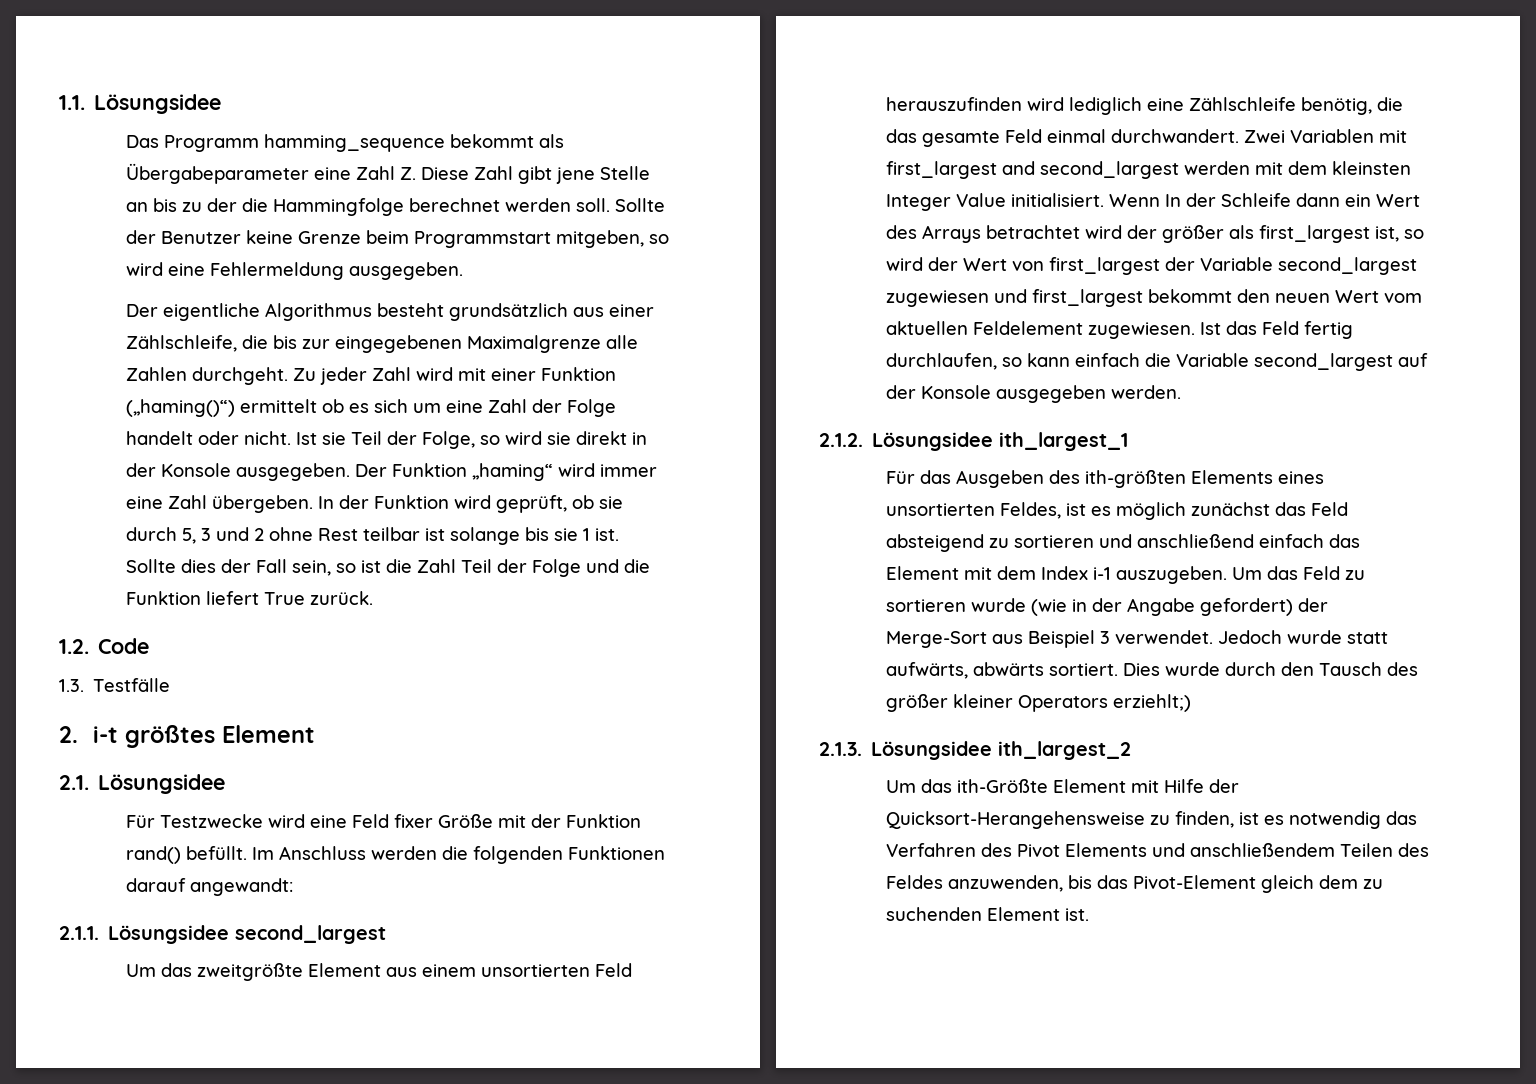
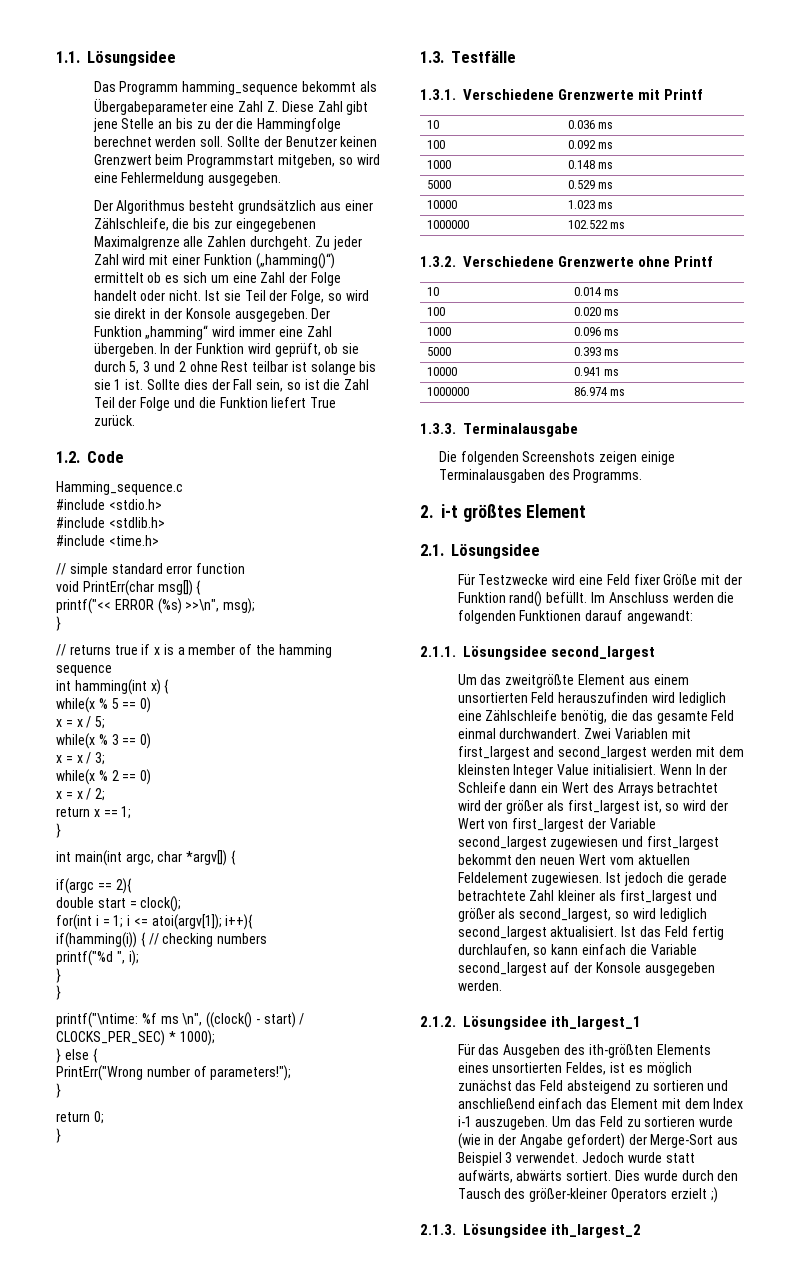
- Sollte der Benutzer keine Grenze beim Programmstart mitgeben, so wird eine Fehlermeldung ausgegeben.
+ Sollte der Benutzer keinen Grenzwert beim Programmstart mitgeben, so wird eine Fehlermeldung ausgegeben.
- Der eigentliche Algorithmus besteht grundsätzlich aus einer Zählschleife, die bis zur eingegebenen Maximalgrenze alle Zahlen durchgeht.
+ Der Algorithmus besteht grundsätzlich aus einer Zählschleife, die bis zur eingegebenen Maximalgrenze alle Zahlen durchgeht.
- Zu jeder Zahl wird mit einer Funktion („haming()“) ermittelt ob es sich um eine Zahl der Folge handelt oder nicht.
+ Zu jeder Zahl wird mit einer Funktion („hamming()“) ermittelt ob es sich um eine Zahl der Folge handelt oder nicht.
- Der Funktion „haming“ wird immer eine Zahl übergeben.
+ Der Funktion „hamming“ wird immer eine Zahl übergeben.
+ Hamming_sequence.c
+ #include <stdio.h>
+ #include <stdlib.h>
+ #include <time.h>
+ // simple standard error function
+ void PrintErr(char msg[]) {
+ printf("<< ERROR (%s) >>\n", msg);
+ }
+ // returns true if x is a member of the hamming sequence
+ int hamming(int x) {
+ while(x % 5 == 0)
+ x = x / 5;
+ while(x % 3 == 0)
+ x = x / 3;
+ while(x % 2 == 0)
+ x = x / 2;
+ return x == 1;
+ }
+ int main(int argc, char *argv[]) {
+ if(argc == 2){
+ double start = clock();
+ for(int i = 1; i <= atoi(argv[1]); i++){
+ if(hamming(i)) { // checking numbers
+ printf("%d ", i);
+ }
+ }
+ printf("\ntime: %f ms \n", ((clock() - start) / CLOCKS_PER_SEC) * 1000);
+ } else {
+ PrintErr("Wrong number of parameters!");
+ }
+ return 0;
+ }
  1.3. Testfälle
+ 1.3.1. Verschiedene Grenzwerte mit Printf
+ 10 | 0.036 ms
+ 100 | 0.092 ms
+ 1000 | 0.148 ms
+ 5000 | 0.529 ms
+ 10000 | 1.023 ms
+ 1000000 | 102.522 ms
+ 1.3.2. Verschiedene Grenzwerte ohne Printf
+ 10 | 0.014 ms
+ 100 | 0.020 ms
+ 1000 | 0.096 ms
+ 5000 | 0.393 ms
+ 10000 | 0.941 ms
+ 1000000 | 86.974 ms
+ 1.3.3. Terminalausgabe
+ Die folgenden Screenshots zeigen einige Terminalausgaben des Programms.
- Ist das Feld fertig durchlaufen, so kann einfach die Variable second_largest auf der Konsole ausgegeben werden.
+ Ist jedoch die gerade betrachtete Zahl kleiner als first_largest und größer als second_largest, so wird lediglich second_largest aktualisiert. Ist das Feld fertig durchlaufen, so kann einfach die Variable second_largest auf der Konsole ausgegeben werden.
- Dies wurde durch den Tausch des größer kleiner Operators erziehlt;)
+ Dies wurde durch den Tausch des größer-kleiner Operators erzielt ;)
- Um das ith-Größte Element mit Hilfe der Quicksort-Herangehensweise zu finden, ist es notwendig das Verfahren des Pivot Elements und anschließendem Teilen des Feldes anzuwenden, bis das Pivot-Element gleich dem zu suchenden Element ist.

